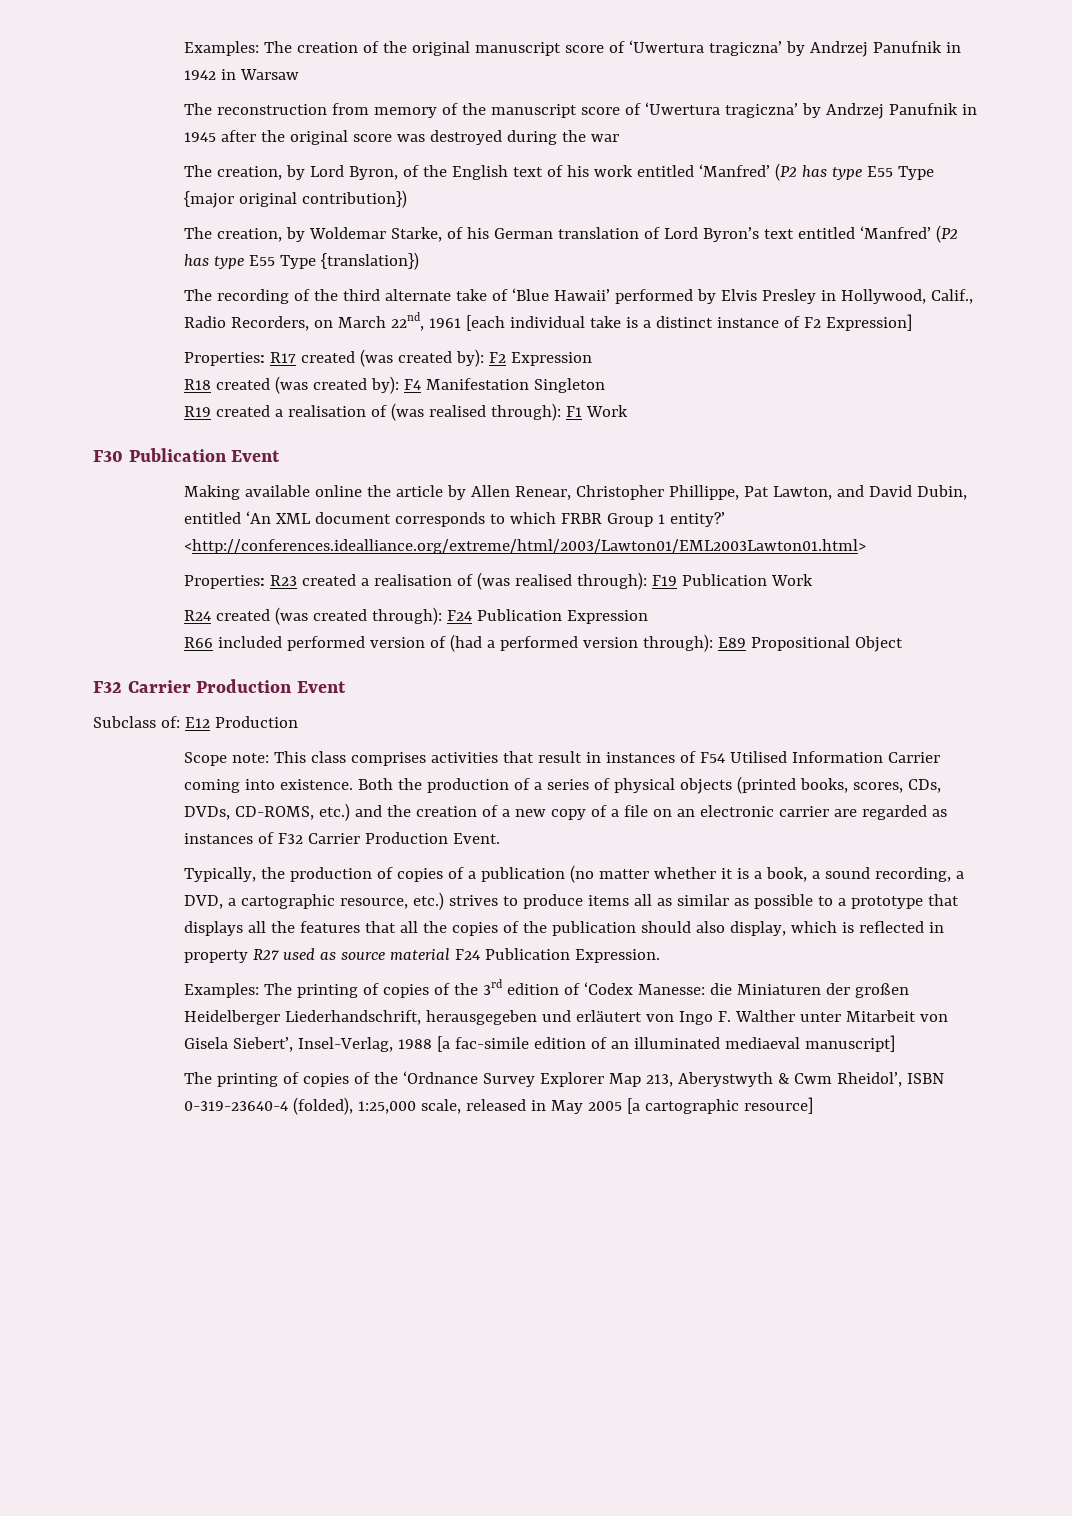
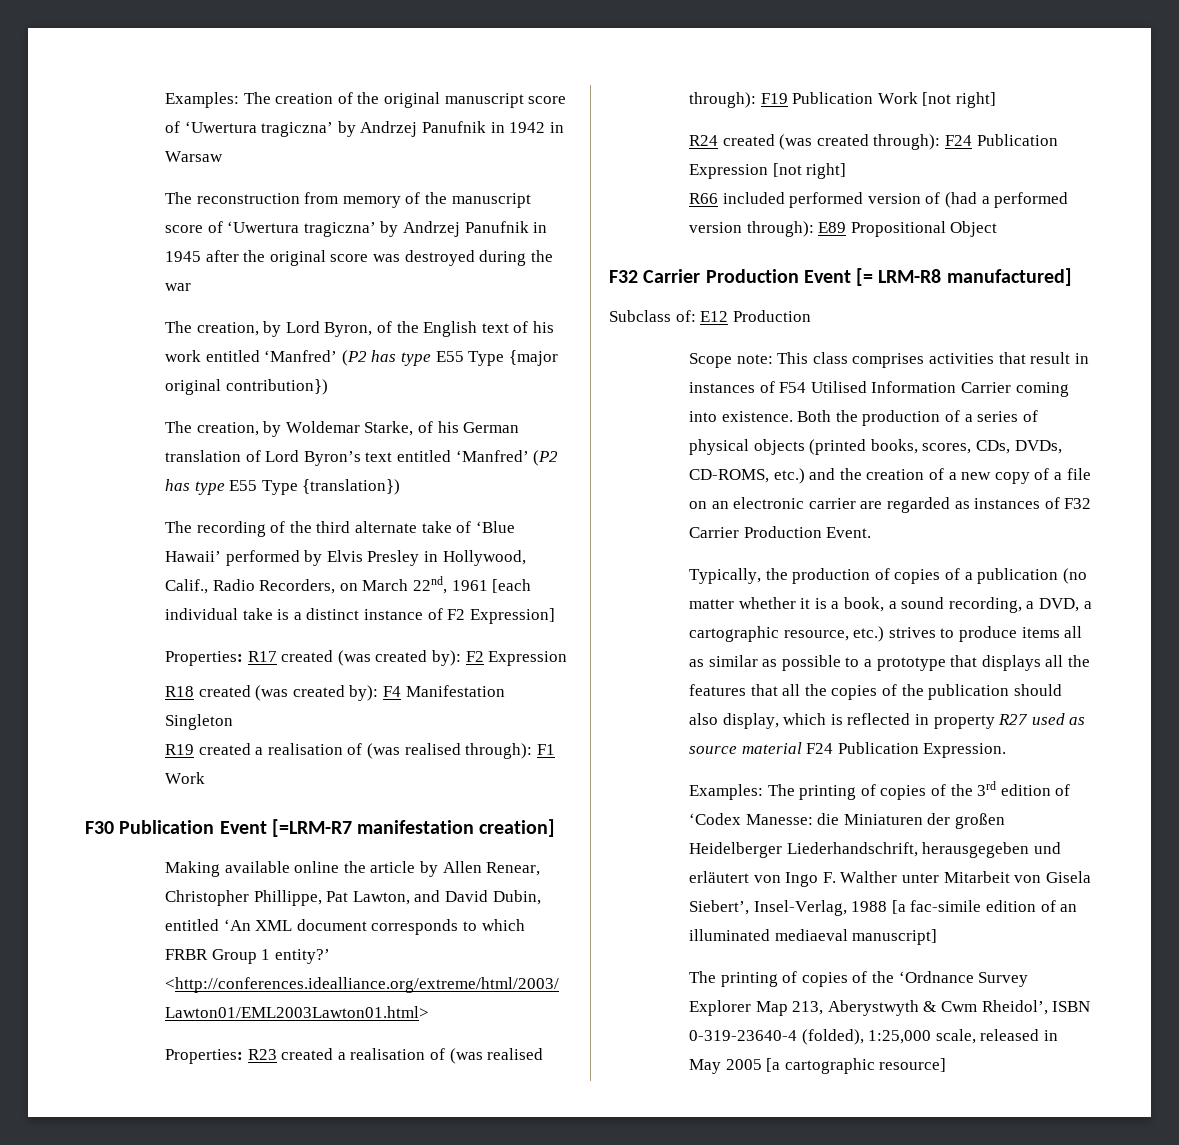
- F30 Publication Event
+ F30 Publication Event [=LRM-R7 manifestation creation]
- Properties: R23 created a realisation of (was realised through): F19 Publication Work
+ Properties: R23 created a realisation of (was realised through): F19 Publication Work [not right]
- R24 created (was created through): F24 Publication Expression
+ R24 created (was created through): F24 Publication Expression [not right]
- F32 Carrier Production Event
+ F32 Carrier Production Event [= LRM-R8 manufactured]

